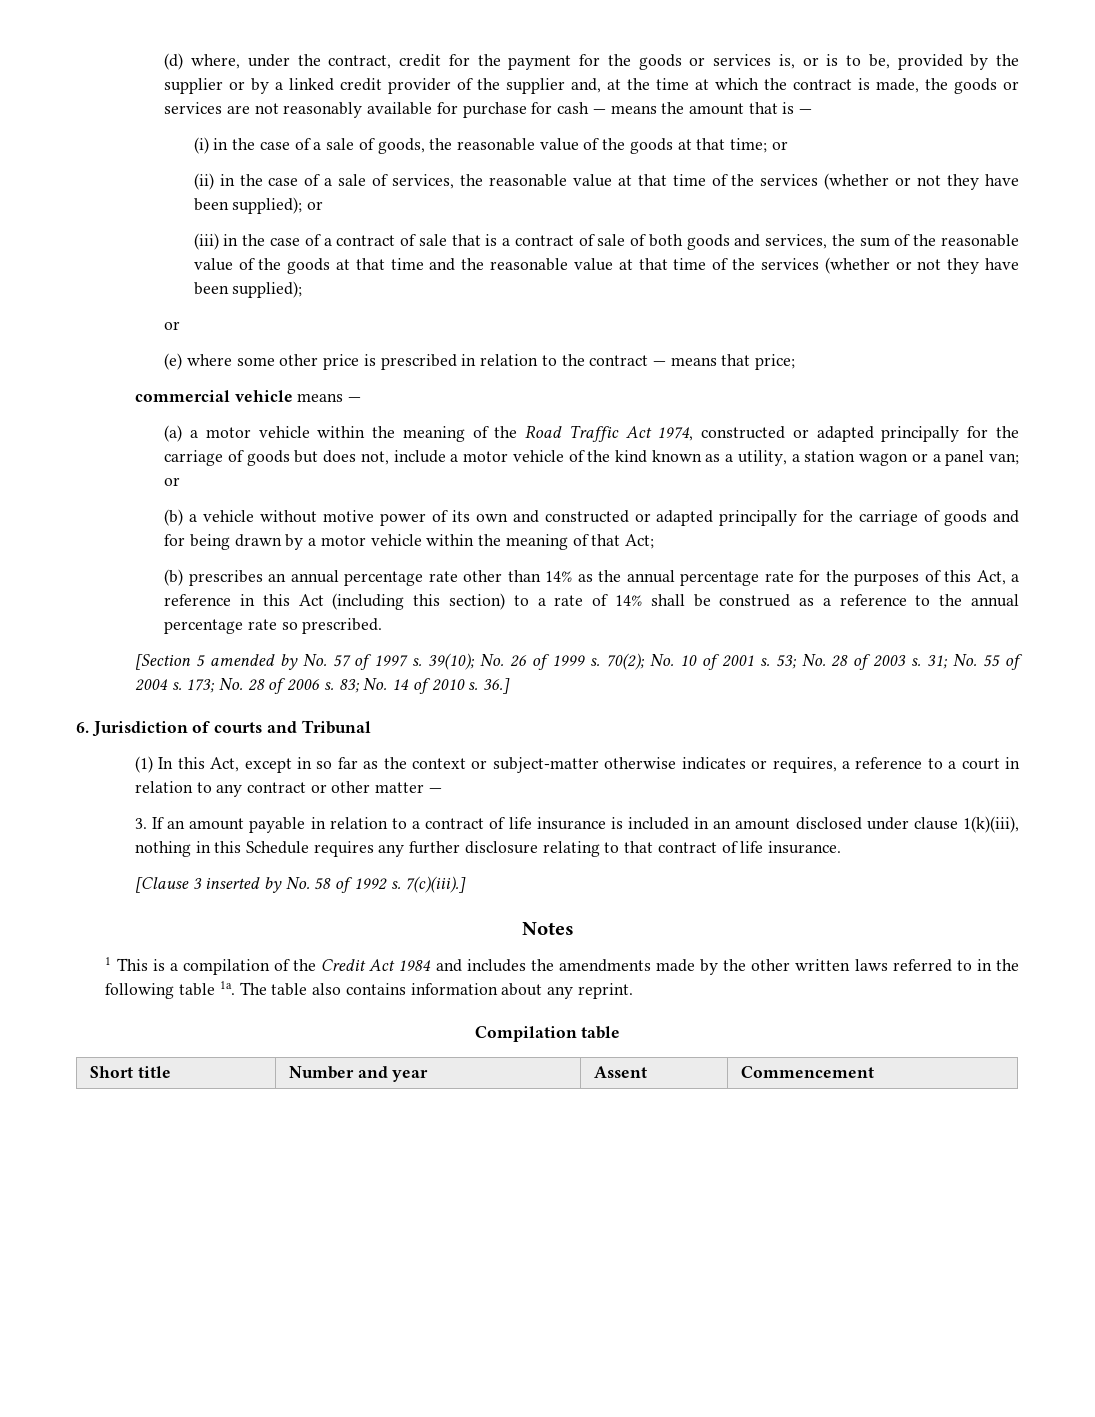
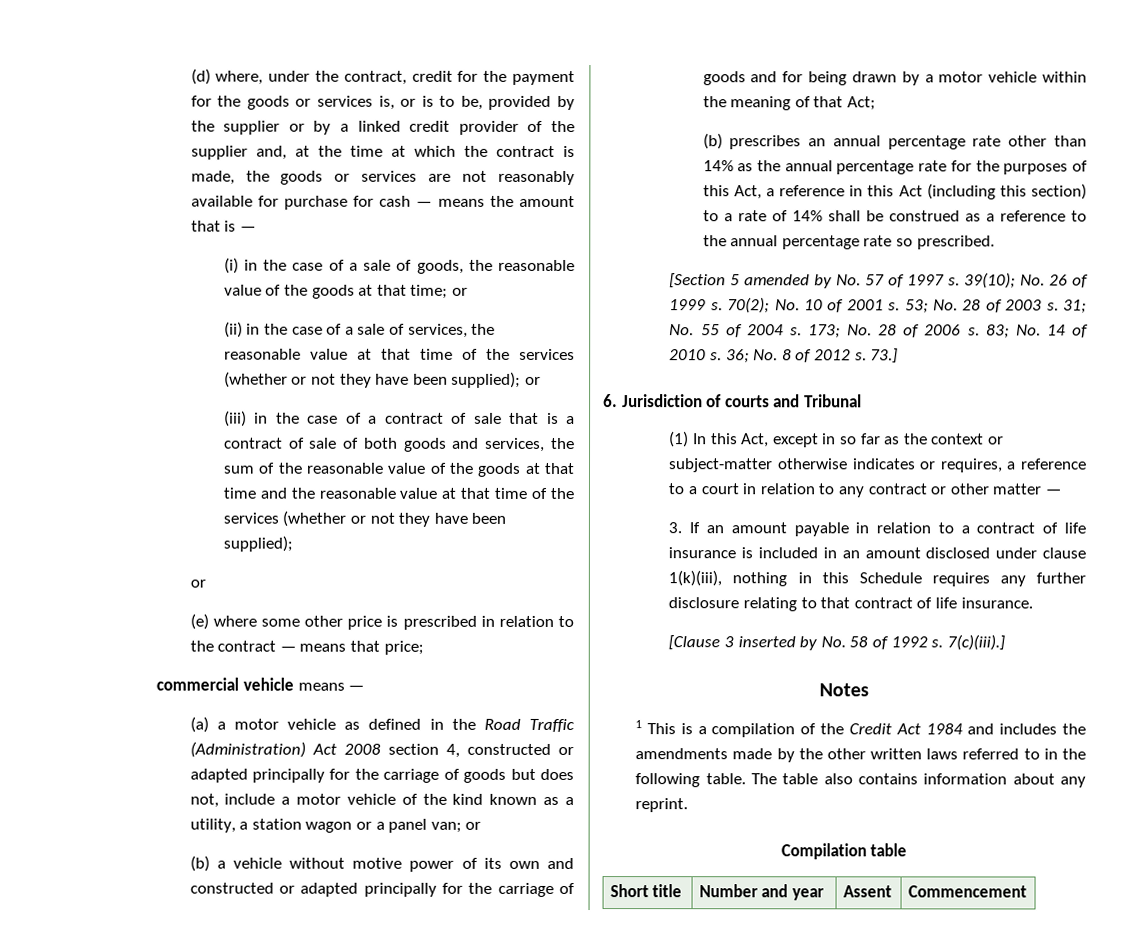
- (a) a motor vehicle within the meaning of the Road Traffic Act 1974, constructed or adapted principally for the carriage of goods but does not, include a motor vehicle of the kind known as a utility, a station wagon or a panel van; or
+ (a) a motor vehicle as defined in the Road Traffic (Administration) Act 2008 section 4, constructed or adapted principally for the carriage of goods but does not, include a motor vehicle of the kind known as a utility, a station wagon or a panel van; or
- 36.]
+ 36; No. 8 of 2012 s. 73.]
- 1 This is a compilation of the Credit Act 1984 and includes the amendments made by the other written laws referred to in the following table 1a.
+ 1 This is a compilation of the Credit Act 1984 and includes the amendments made by the other written laws referred to in the following table.

